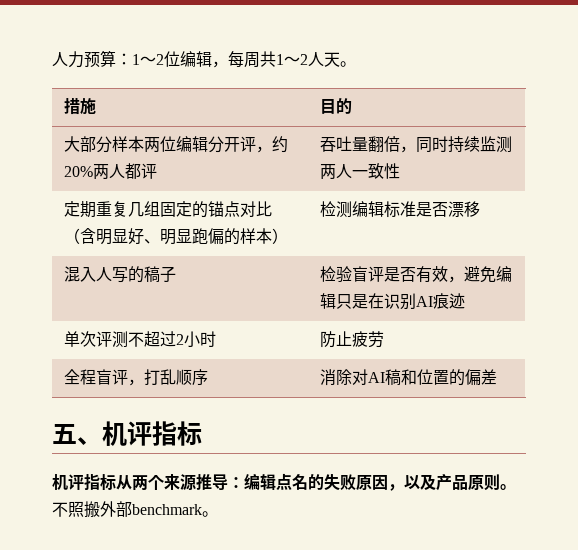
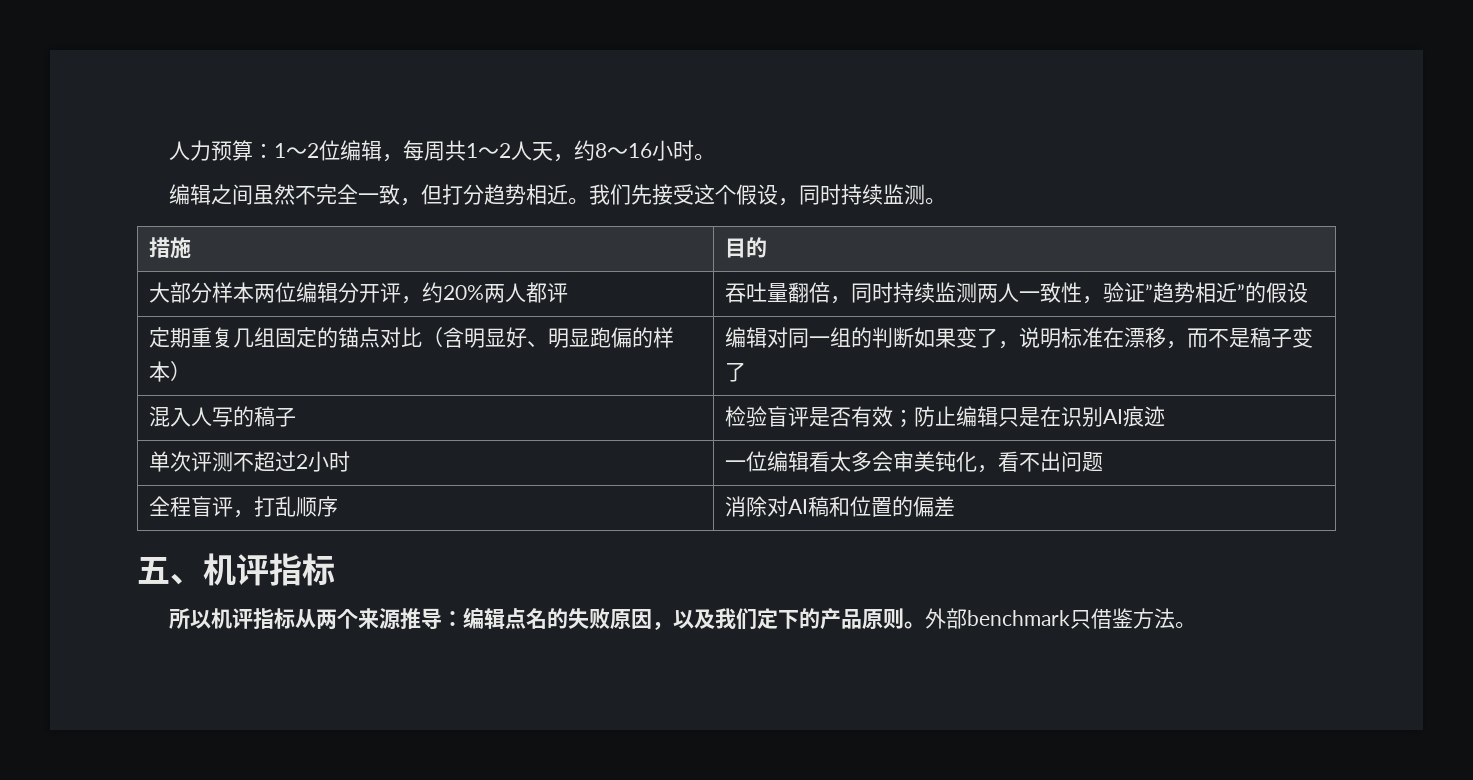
- 人力预算：1～2位编辑，每周共1～2人天。
+ 人力预算：1～2位编辑，每周共1～2人天，约8～16小时。
+ 编辑之间虽然不完全一致，但打分趋势相近。我们先接受这个假设，同时持续监测。
- 大部分样本两位编辑分开评，约20%两人都评 | 吞吐量翻倍，同时持续监测两人一致性
+ 大部分样本两位编辑分开评，约20%两人都评 | 吞吐量翻倍，同时持续监测两人一致性，验证”趋势相近”的假设
- 定期重复几组固定的锚点对比（含明显好、明显跑偏的样本） | 检测编辑标准是否漂移
+ 定期重复几组固定的锚点对比（含明显好、明显跑偏的样本） | 编辑对同一组的判断如果变了，说明标准在漂移，而不是稿子变了
- 混入人写的稿子 | 检验盲评是否有效，避免编辑只是在识别AI痕迹
+ 混入人写的稿子 | 检验盲评是否有效；防止编辑只是在识别AI痕迹
- 单次评测不超过2小时 | 防止疲劳
+ 单次评测不超过2小时 | 一位编辑看太多会审美钝化，看不出问题
- 机评指标从两个来源推导：编辑点名的失败原因，以及产品原则。
+ 所以机评指标从两个来源推导：编辑点名的失败原因，以及我们定下的产品原则。
- 不照搬外部benchmark。
+ 外部benchmark只借鉴方法。

